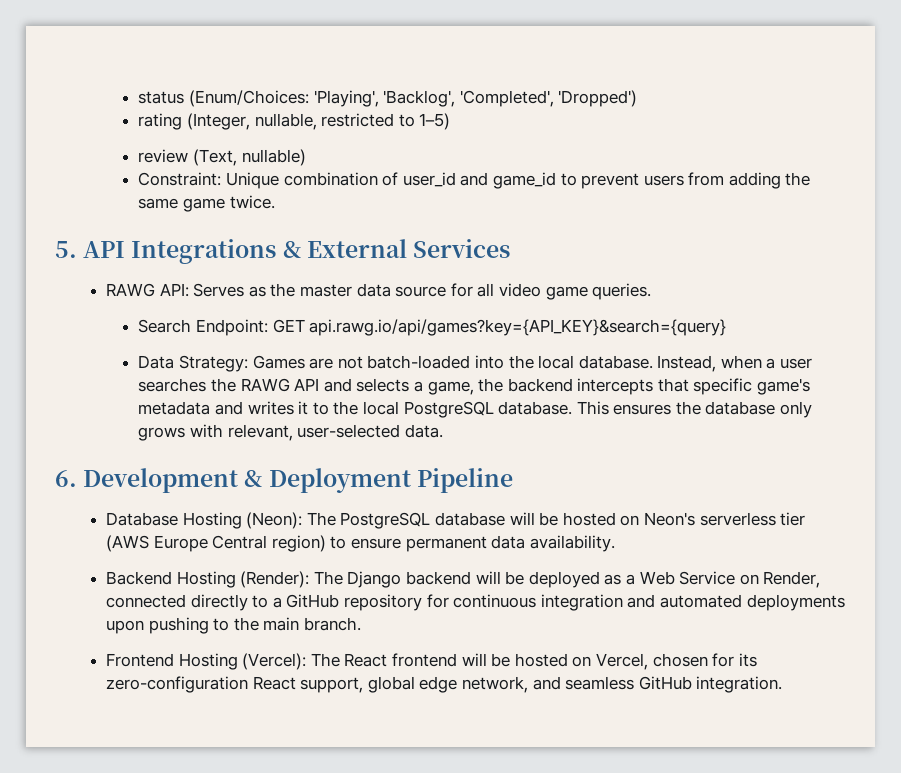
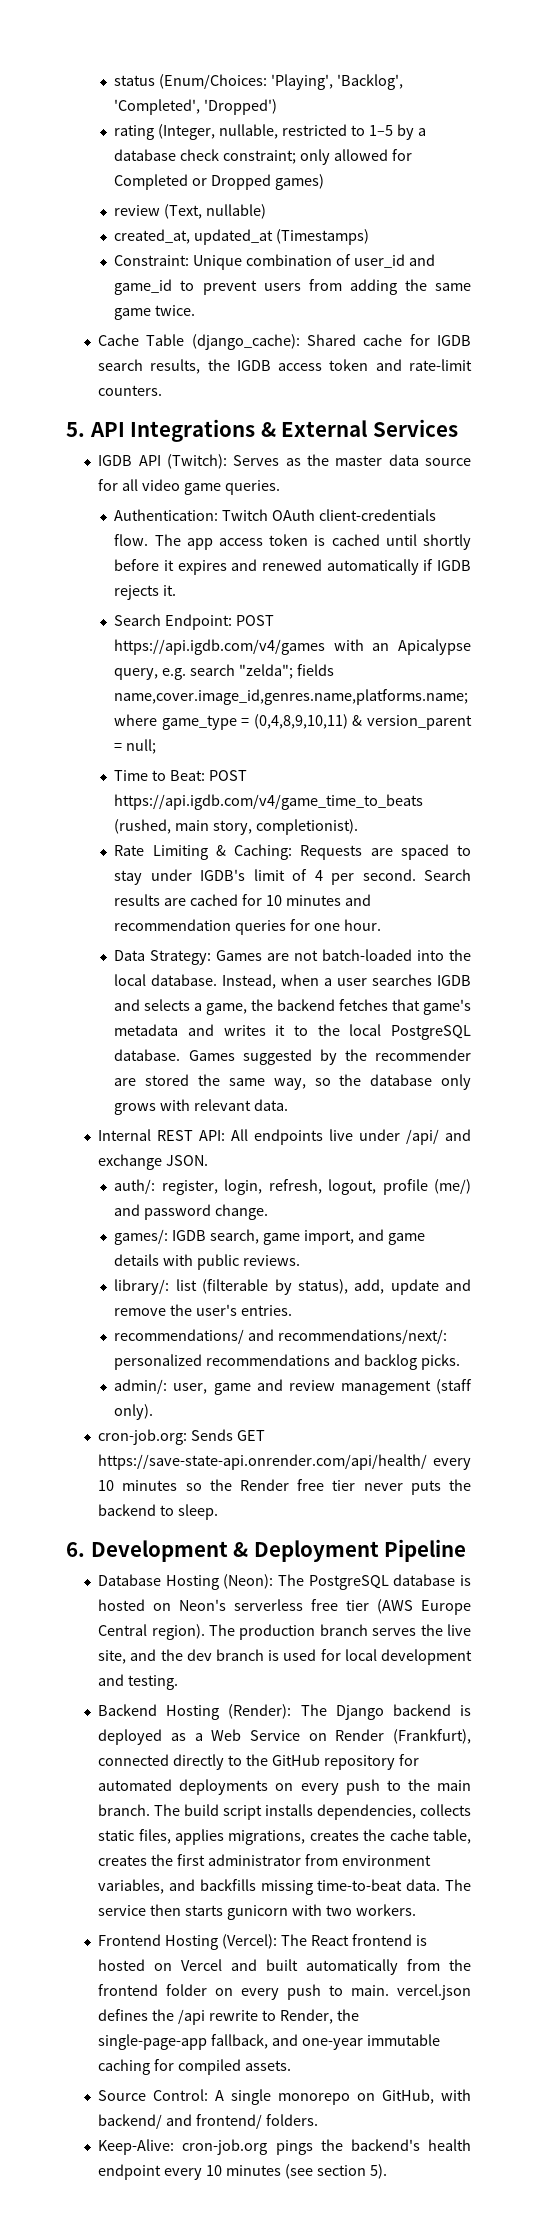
- rating (Integer, nullable, restricted to 1–5)
+ rating (Integer, nullable, restricted to 1–5 by a database check constraint; only allowed for Completed or Dropped games)
+ created_at, updated_at (Timestamps)
+ Cache Table (django_cache): Shared cache for IGDB search results, the IGDB access token and rate-limit counters.
- RAWG API: Serves as the master data source for all video game queries.
+ IGDB API (Twitch): Serves as the master data source for all video game queries.
- Search Endpoint: GET api.rawg.io/api/games?key={API_KEY}&search={query}
+ Authentication: Twitch OAuth client-credentials flow. The app access token is cached until shortly before it expires and renewed automatically if IGDB rejects it.
+ Search Endpoint: POST https://api.igdb.com/v4/games with an Apicalypse query, e.g. search "zelda"; fields name,cover.image_id,genres.name,platforms.name; where game_type = (0,4,8,9,10,11) & version_parent = null;
+ Time to Beat: POST https://api.igdb.com/v4/game_time_to_beats (rushed, main story, completionist).
+ Rate Limiting & Caching: Requests are spaced to stay under IGDB's limit of 4 per second. Search results are cached for 10 minutes and recommendation queries for one hour.
- Instead, when a user searches the RAWG API and selects a game, the backend intercepts that specific game's metadata and writes it to the local PostgreSQL database.
+ Instead, when a user searches IGDB and selects a game, the backend fetches that game's metadata and writes it to the local PostgreSQL database.
- This ensures the database only grows with relevant, user-selected data.
+ Games suggested by the recommender are stored the same way, so the database only grows with relevant data.
+ Internal REST API: All endpoints live under /api/ and exchange JSON.
+ auth/: register, login, refresh, logout, profile (me/) and password change.
+ games/: IGDB search, game import, and game details with public reviews.
+ library/: list (filterable by status), add, update and remove the user's entries.
+ recommendations/ and recommendations/next/: personalized recommendations and backlog picks.
+ admin/: user, game and review management (staff only).
+ cron-job.org: Sends GET https://save-state-api.onrender.com/api/health/ every 10 minutes so the Render free tier never puts the backend to sleep.
- Database Hosting (Neon): The PostgreSQL database will be hosted on Neon's serverless tier (AWS Europe Central region) to ensure permanent data availability.
+ Database Hosting (Neon): The PostgreSQL database is hosted on Neon's serverless free tier (AWS Europe Central region). The production branch serves the live site, and the dev branch is used for local development and testing.
- Backend Hosting (Render): The Django backend will be deployed as a Web Service on Render, connected directly to a GitHub repository for continuous integration and automated deployments upon pushing to the main branch.
+ Backend Hosting (Render): The Django backend is deployed as a Web Service on Render (Frankfurt), connected directly to the GitHub repository for automated deployments on every push to the main branch. The build script installs dependencies, collects static files, applies migrations, creates the cache table, creates the first administrator from environment variables, and backfills missing time-to-beat data. The service then starts gunicorn with two workers.
- Frontend Hosting (Vercel): The React frontend will be hosted on Vercel, chosen for its zero-configuration React support, global edge network, and seamless GitHub integration.
+ Frontend Hosting (Vercel): The React frontend is hosted on Vercel and built automatically from the frontend folder on every push to main. vercel.json defines the /api rewrite to Render, the single-page-app fallback, and one-year immutable caching for compiled assets.
+ Source Control: A single monorepo on GitHub, with backend/ and frontend/ folders.
+ Keep-Alive: cron-job.org pings the backend's health endpoint every 10 minutes (see section 5).

